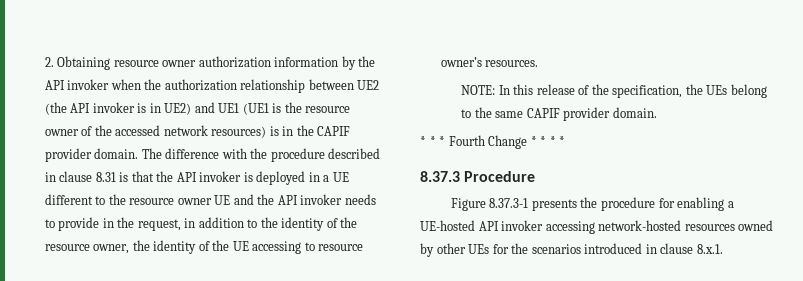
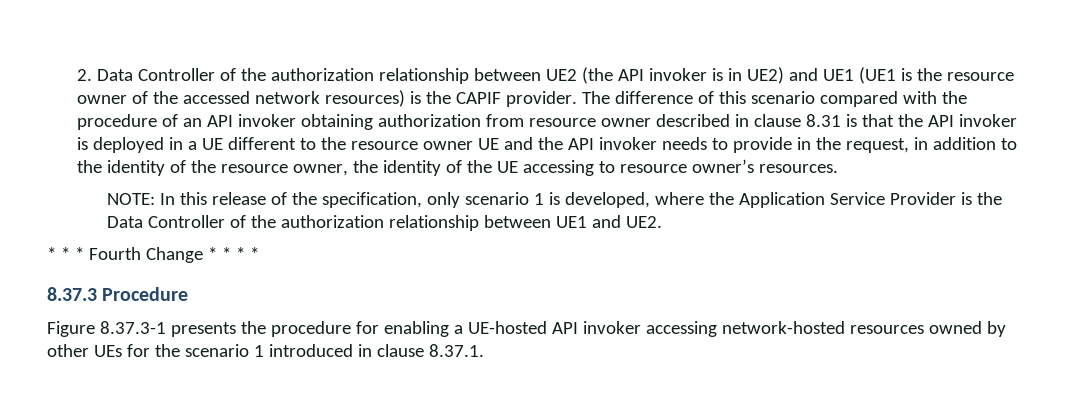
- 2. Obtaining resource owner authorization information by the API invoker when the authorization relationship between UE2 (the API invoker is in UE2) and UE1 (UE1 is the resource owner of the accessed network resources) is in the CAPIF provider domain. The difference with the procedure described in clause 8.31 is that the API invoker is deployed in a UE different to the resource owner UE and the API invoker needs to provide in the request, in addition to the identity of the resource owner, the identity of the UE accessing to resource owner’s resources.
+ 2. Data Controller of the authorization relationship between UE2 (the API invoker is in UE2) and UE1 (UE1 is the resource owner of the accessed network resources) is the CAPIF provider. The difference of this scenario compared with the procedure of an API invoker obtaining authorization from resource owner described in clause 8.31 is that the API invoker is deployed in a UE different to the resource owner UE and the API invoker needs to provide in the request, in addition to the identity of the resource owner, the identity of the UE accessing to resource owner’s resources.
- NOTE: In this release of the specification, the UEs belong to the same CAPIF provider domain.
+ NOTE: In this release of the specification, only scenario 1 is developed, where the Application Service Provider is the Data Controller of the authorization relationship between UE1 and UE2.
- Figure 8.37.3-1 presents the procedure for enabling a UE-hosted API invoker accessing network-hosted resources owned by other UEs for the scenarios introduced in clause 8.x.1.
+ Figure 8.37.3-1 presents the procedure for enabling a UE-hosted API invoker accessing network-hosted resources owned by other UEs for the scenario 1 introduced in clause 8.37.1.

